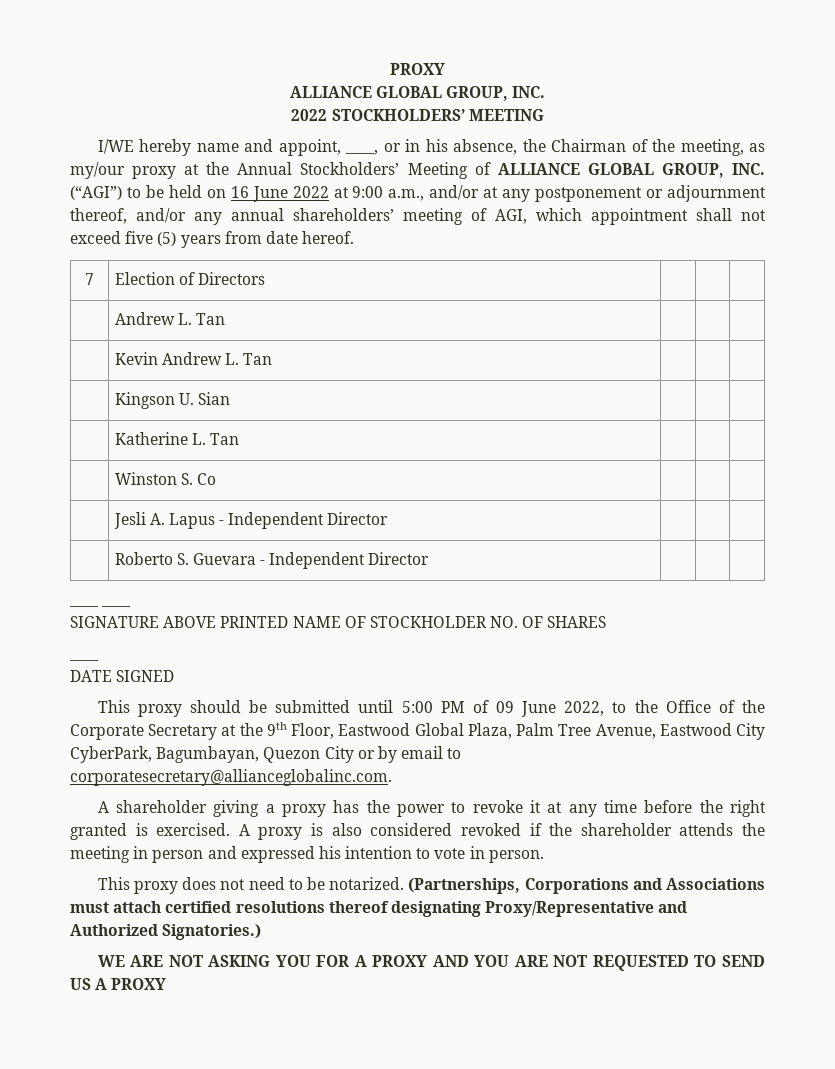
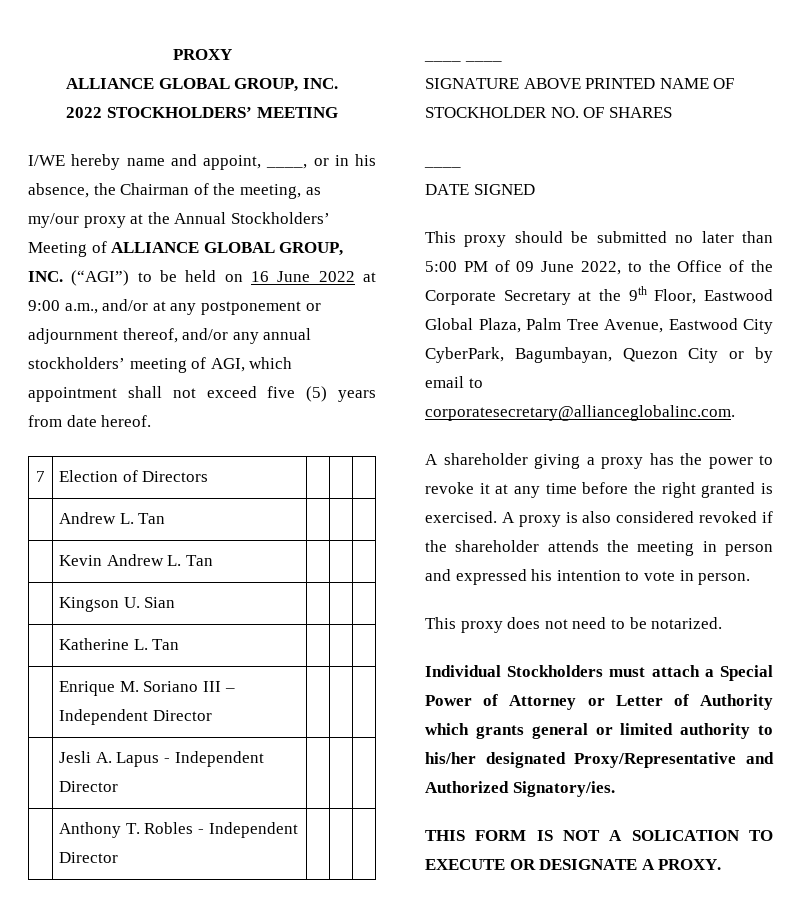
- I/WE hereby name and appoint, ____, or in his absence, the Chairman of the meeting, as my/our proxy at the Annual Stockholders’ Meeting of ALLIANCE GLOBAL GROUP, INC. (“AGI”) to be held on 16 June 2022 at 9:00 a.m., and/or at any postponement or adjournment thereof, and/or any annual shareholders’ meeting of AGI, which appointment shall not exceed five (5) years from date hereof.
+ I/WE hereby name and appoint, ____, or in his absence, the Chairman of the meeting, as my/our proxy at the Annual Stockholders’ Meeting of ALLIANCE GLOBAL GROUP, INC. (“AGI”) to be held on 16 June 2022 at 9:00 a.m., and/or at any postponement or adjournment thereof, and/or any annual stockholders’ meeting of AGI, which appointment shall not exceed five (5) years from date hereof.
- | Winston S. Co | | |
+ | Enrique M. Soriano III – Independent Director | | |
- | Roberto S. Guevara - Independent Director | | |
+ | Anthony T. Robles - Independent Director | | |
- This proxy should be submitted until 5:00 PM of 09 June 2022, to the Office of the Corporate Secretary at the 9th Floor, Eastwood Global Plaza, Palm Tree Avenue, Eastwood City CyberPark, Bagumbayan, Quezon City or by email to corporatesecretary@allianceglobalinc.com.
+ This proxy should be submitted no later than 5:00 PM of 09 June 2022, to the Office of the Corporate Secretary at the 9th Floor, Eastwood Global Plaza, Palm Tree Avenue, Eastwood City CyberPark, Bagumbayan, Quezon City or by email to corporatesecretary@allianceglobalinc.com.
- This proxy does not need to be notarized. (Partnerships, Corporations and Associations must attach certified resolutions thereof designating Proxy/Representative and Authorized Signatories.)
- WE ARE NOT ASKING YOU FOR A PROXY AND YOU ARE NOT REQUESTED TO SEND US A PROXY
+ This proxy does not need to be notarized.
+ Individual Stockholders must attach a Special Power of Attorney or Letter of Authority which grants general or limited authority to his/her designated Proxy/Representative and Authorized Signatory/ies.
+ THIS FORM IS NOT A SOLICATION TO EXECUTE OR DESIGNATE A PROXY.

